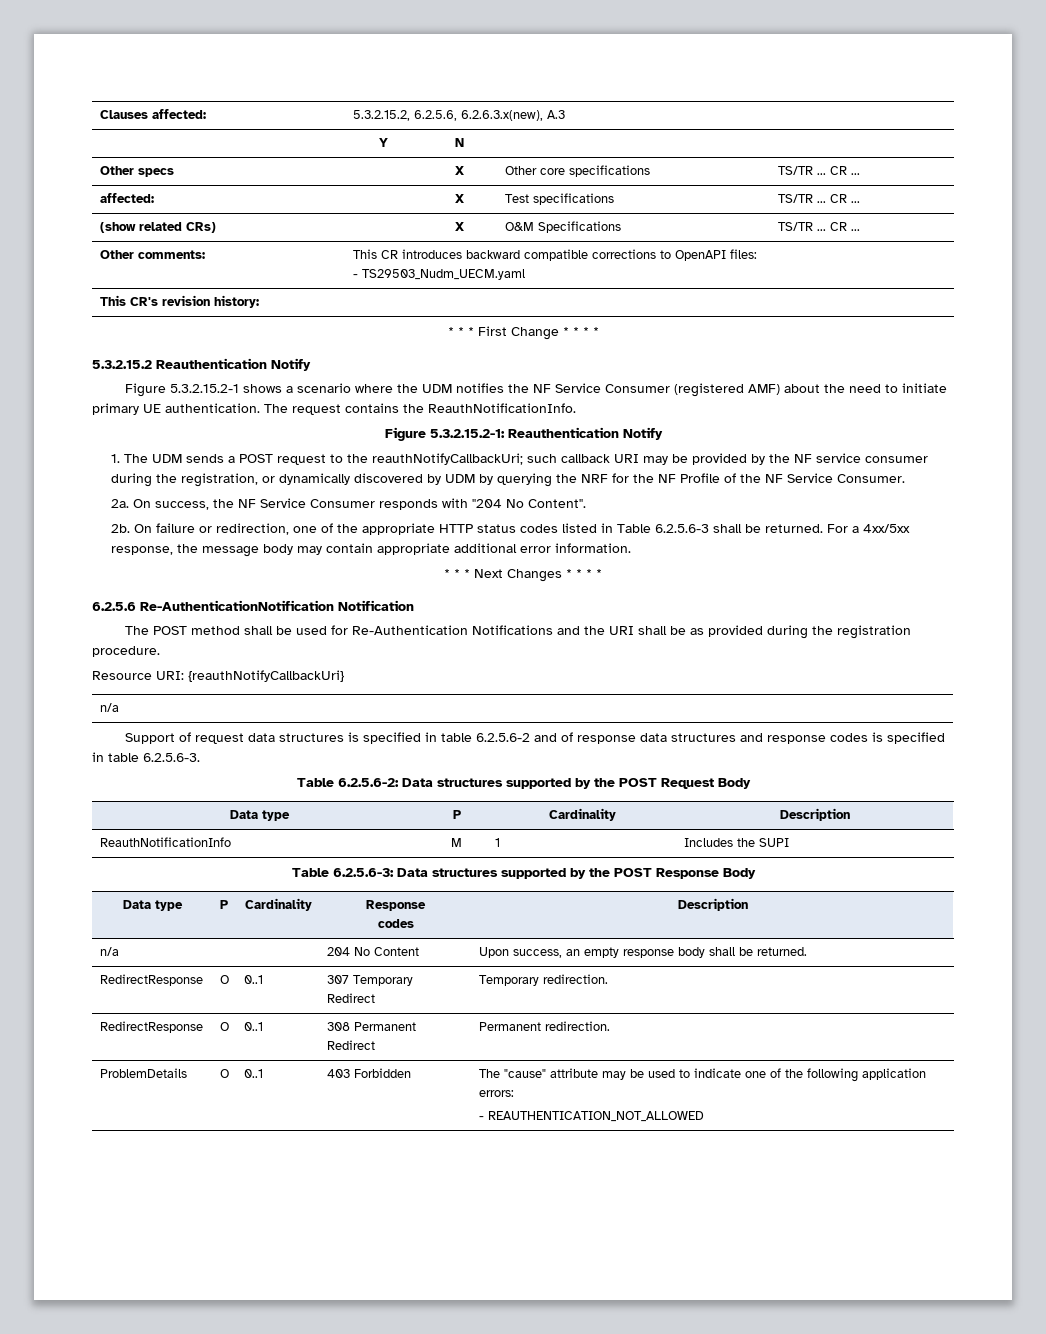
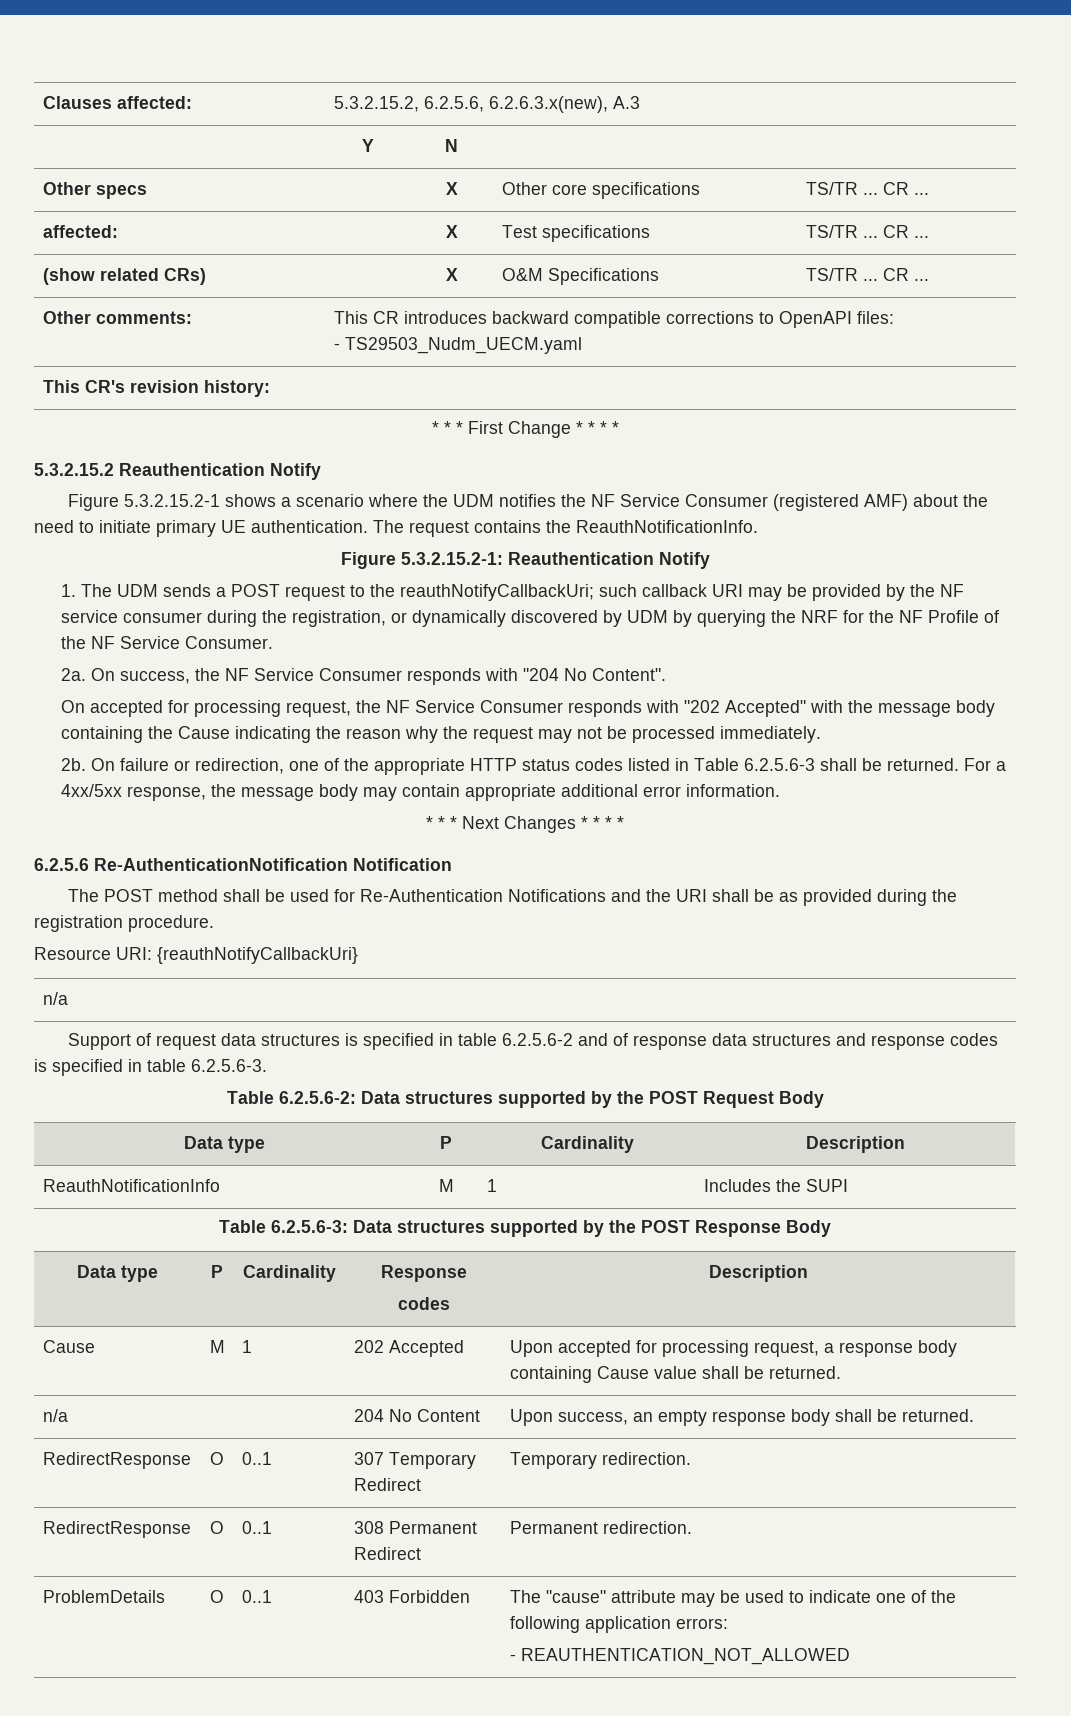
+ On accepted for processing request, the NF Service Consumer responds with "202 Accepted" with the message body containing the Cause indicating the reason why the request may not be processed immediately.
+ Cause | M | 1 | 202 Accepted | Upon accepted for processing request, a response body containing Cause value shall be returned.

